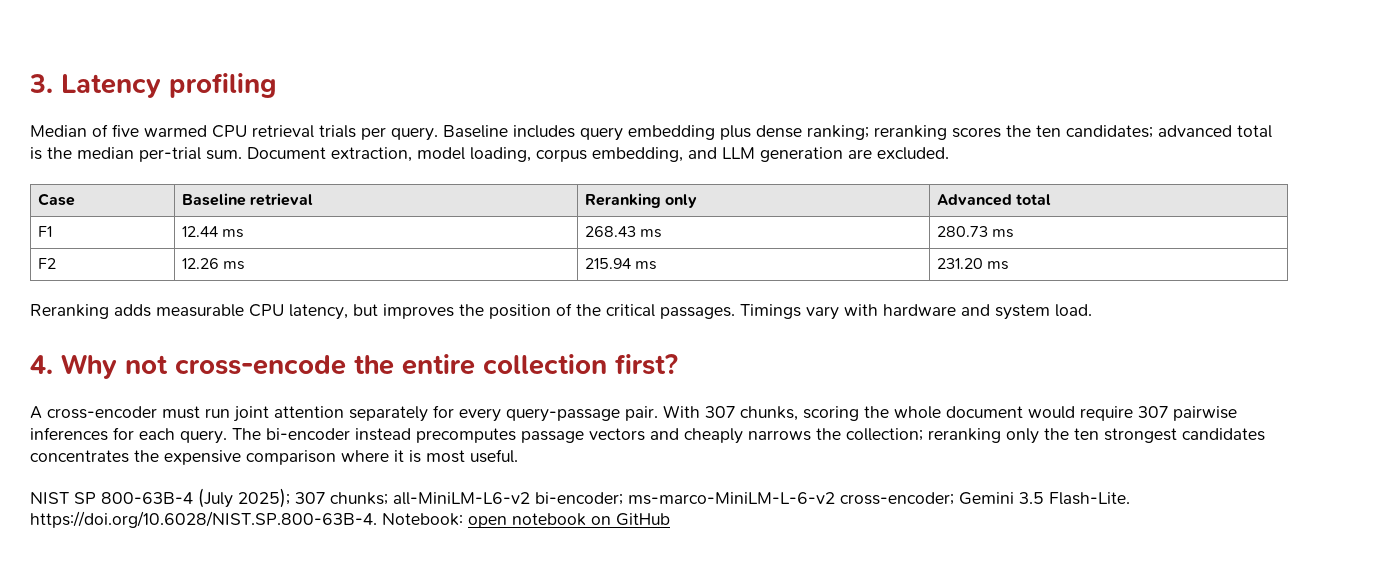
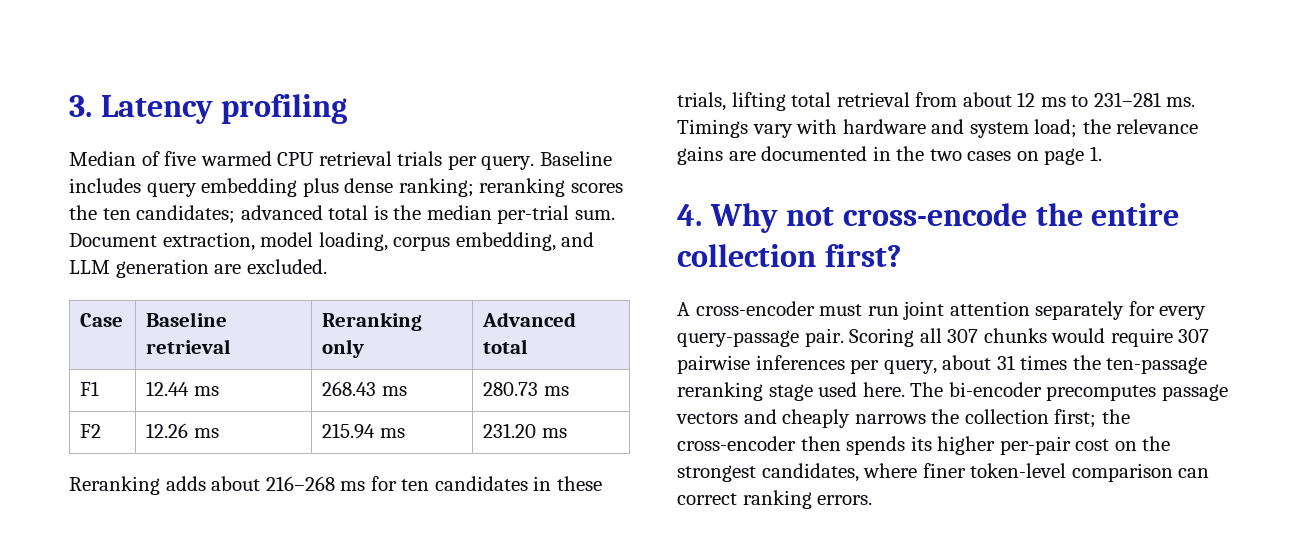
- Reranking adds measurable CPU latency, but improves the position of the critical passages.
+ Reranking adds about 216–268 ms for ten candidates in these trials, lifting total retrieval from about 12 ms to 231–281 ms.
- Timings vary with hardware and system load.
+ Timings vary with hardware and system load; the relevance gains are documented in the two cases on page 1.
- With 307 chunks, scoring the whole document would require 307 pairwise inferences for each query.
+ Scoring all 307 chunks would require 307 pairwise inferences per query, about 31 times the ten-passage reranking stage used here.
- The bi-encoder instead precomputes passage vectors and cheaply narrows the collection; reranking only the ten strongest candidates concentrates the expensive comparison where it is most useful.
- NIST SP 800-63B-4 (July 2025); 307 chunks; all-MiniLM-L6-v2 bi-encoder; ms-marco-MiniLM-L-6-v2 cross-encoder; Gemini 3.5 Flash-Lite. https://doi.org/10.6028/NIST.SP.800-63B-4. Notebook: open notebook on GitHub
+ The bi-encoder precomputes passage vectors and cheaply narrows the collection first; the cross-encoder then spends its higher per-pair cost on the strongest candidates, where finer token-level comparison can correct ranking errors.

